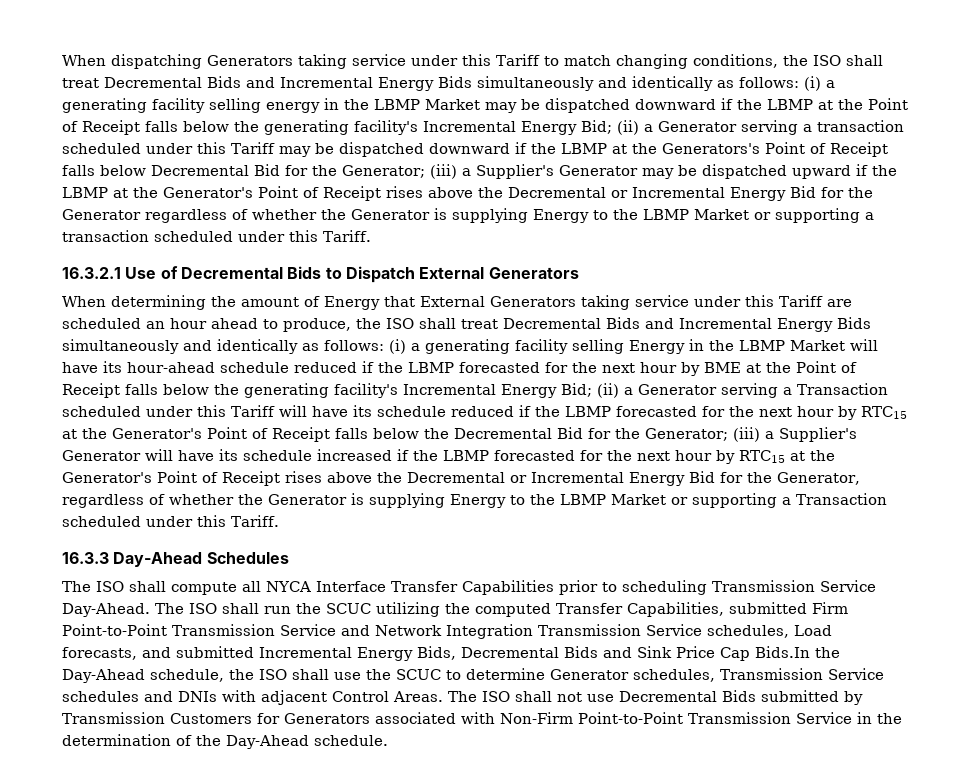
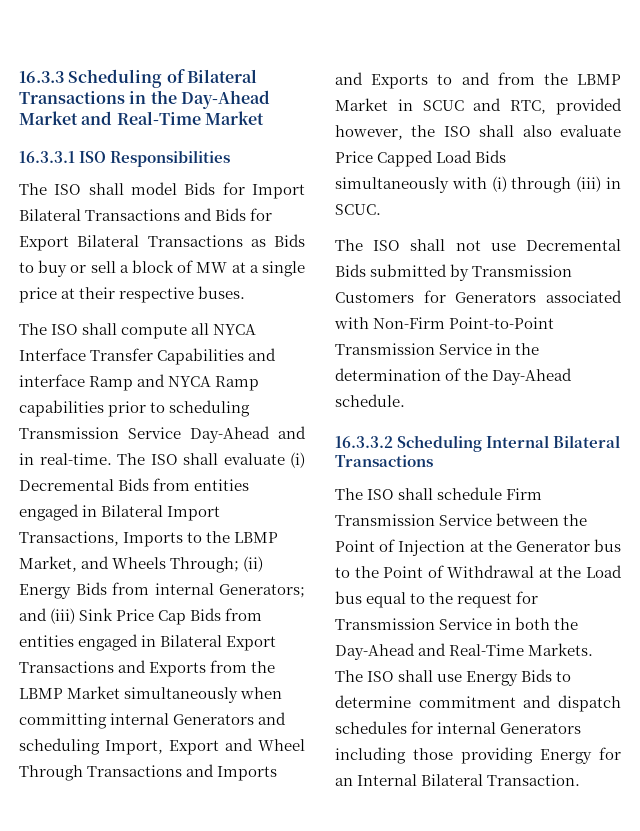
- When dispatching Generators taking service under this Tariff to match changing conditions, the ISO shall treat Decremental Bids and Incremental Energy Bids simultaneously and identically as follows: (i) a generating facility selling energy in the LBMP Market may be dispatched downward if the LBMP at the Point of Receipt falls below the generating facility's Incremental Energy Bid; (ii) a Generator serving a transaction scheduled under this Tariff may be dispatched downward if the LBMP at the Generators's Point of Receipt falls below Decremental Bid for the Generator; (iii) a Supplier's Generator may be dispatched upward if the LBMP at the Generator's Point of Receipt rises above the Decremental or Incremental Energy Bid for the Generator regardless of whether the Generator is supplying Energy to the LBMP Market or supporting a transaction scheduled under this Tariff.
- 16.3.2.1 Use of Decremental Bids to Dispatch External Generators
- When determining the amount of Energy that External Generators taking service under this Tariff are scheduled an hour ahead to produce, the ISO shall treat Decremental Bids and Incremental Energy Bids simultaneously and identically as follows: (i) a generating facility selling Energy in the LBMP Market will have its hour-ahead schedule reduced if the LBMP forecasted for the next hour by BME at the Point of Receipt falls below the generating facility's Incremental Energy Bid; (ii) a Generator serving a Transaction scheduled under this Tariff will have its schedule reduced if the LBMP forecasted for the next hour by RTC15 at the Generator's Point of Receipt falls below the Decremental Bid for the Generator; (iii) a Supplier's Generator will have its schedule increased if the LBMP forecasted for the next hour by RTC15 at the Generator's Point of Receipt rises above the Decremental or Incremental Energy Bid for the Generator, regardless of whether the Generator is supplying Energy to the LBMP Market or supporting a Transaction scheduled under this Tariff.
- 16.3.3 Day-Ahead Schedules
+ 16.3.3 Scheduling of Bilateral Transactions in the Day-Ahead Market and Real-Time Market
+ 16.3.3.1 ISO Responsibilities
+ The ISO shall model Bids for Import Bilateral Transactions and Bids for Export Bilateral Transactions as Bids to buy or sell a block of MW at a single price at their respective buses.
- The ISO shall compute all NYCA Interface Transfer Capabilities prior to scheduling Transmission Service Day-Ahead. The ISO shall run the SCUC utilizing the computed Transfer Capabilities, submitted Firm Point-to-Point Transmission Service and Network Integration Transmission Service schedules, Load forecasts, and submitted Incremental Energy Bids, Decremental Bids and Sink Price Cap Bids.In the Day-Ahead schedule, the ISO shall use the SCUC to determine Generator schedules, Transmission Service schedules and DNIs with adjacent Control Areas. The ISO shall not use Decremental Bids submitted by Transmission Customers for Generators associated with Non-Firm Point-to-Point Transmission Service in the determination of the Day-Ahead schedule.
+ The ISO shall compute all NYCA Interface Transfer Capabilities and interface Ramp and NYCA Ramp capabilities prior to scheduling Transmission Service Day-Ahead and in real-time. The ISO shall evaluate (i) Decremental Bids from entities engaged in Bilateral Import Transactions, Imports to the LBMP Market, and Wheels Through; (ii) Energy Bids from internal Generators; and (iii) Sink Price Cap Bids from entities engaged in Bilateral Export Transactions and Exports from the LBMP Market simultaneously when committing internal Generators and scheduling Import, Export and Wheel Through Transactions and Imports and Exports to and from the LBMP Market in SCUC and RTC, provided however, the ISO shall also evaluate Price Capped Load Bids simultaneously with (i) through (iii) in SCUC.
+ The ISO shall not use Decremental Bids submitted by Transmission Customers for Generators associated with Non-Firm Point-to-Point Transmission Service in the determination of the Day-Ahead schedule.
+ 16.3.3.2 Scheduling Internal Bilateral Transactions
+ The ISO shall schedule Firm Transmission Service between the Point of Injection at the Generator bus to the Point of Withdrawal at the Load bus equal to the request for Transmission Service in both the Day-Ahead and Real-Time Markets. The ISO shall use Energy Bids to determine commitment and dispatch schedules for internal Generators including those providing Energy for an Internal Bilateral Transaction.

